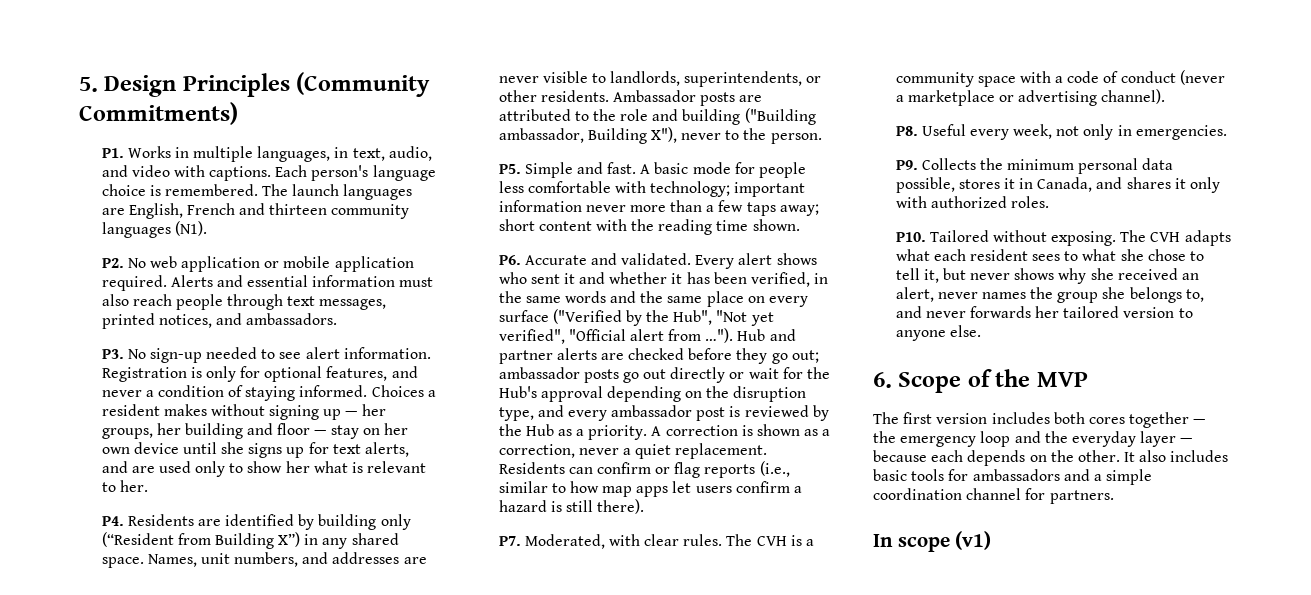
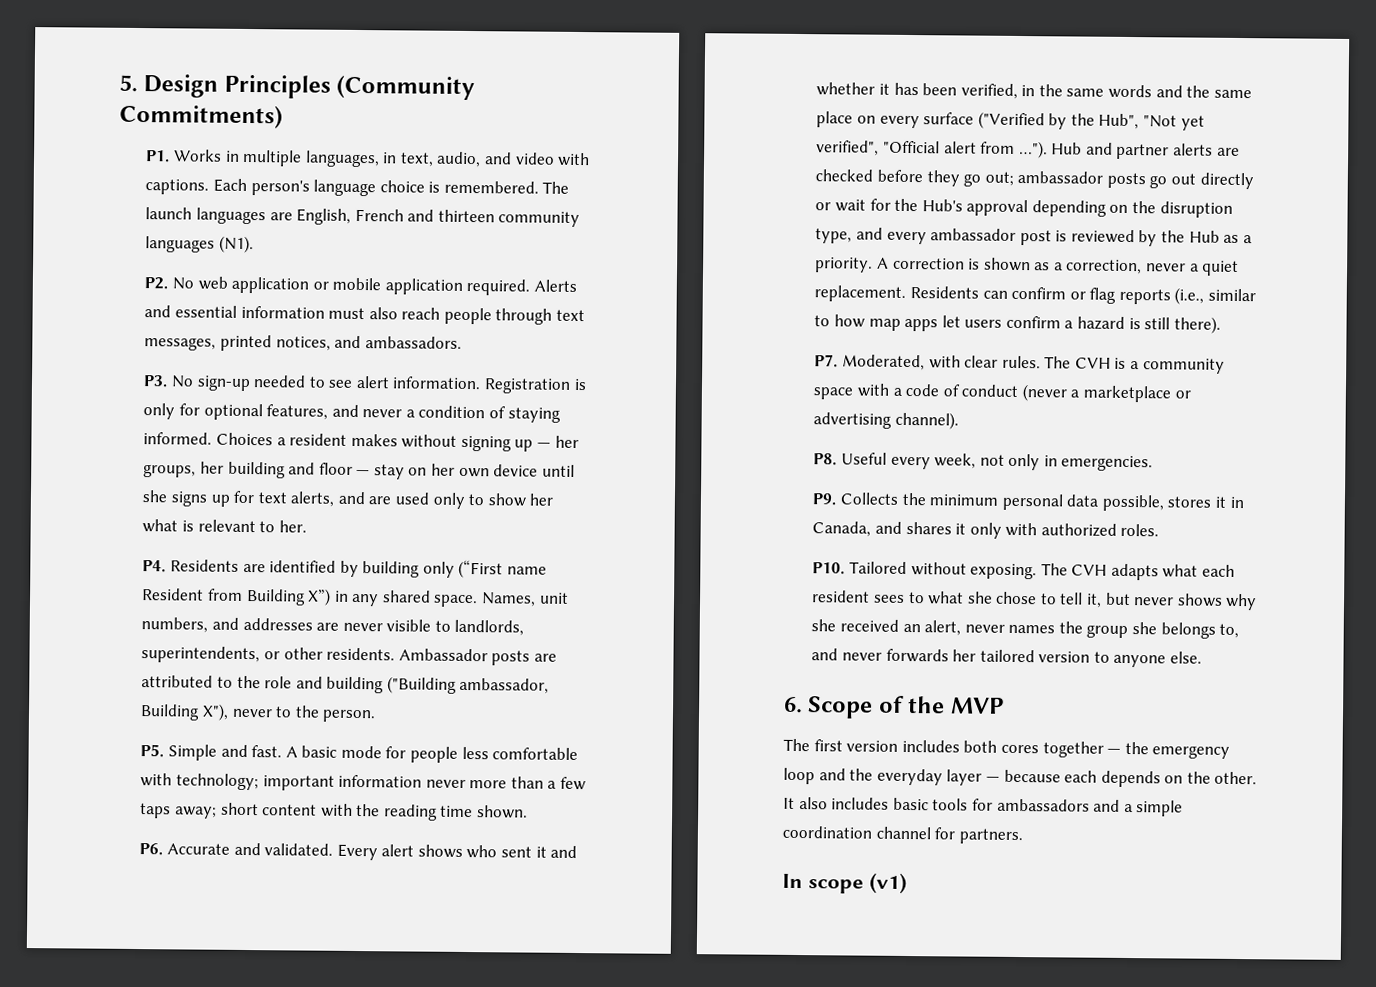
- P4. Residents are identified by building only (“Resident from Building X”) in any shared space.
+ P4. Residents are identified by building only (“First name Resident from Building X”) in any shared space.

